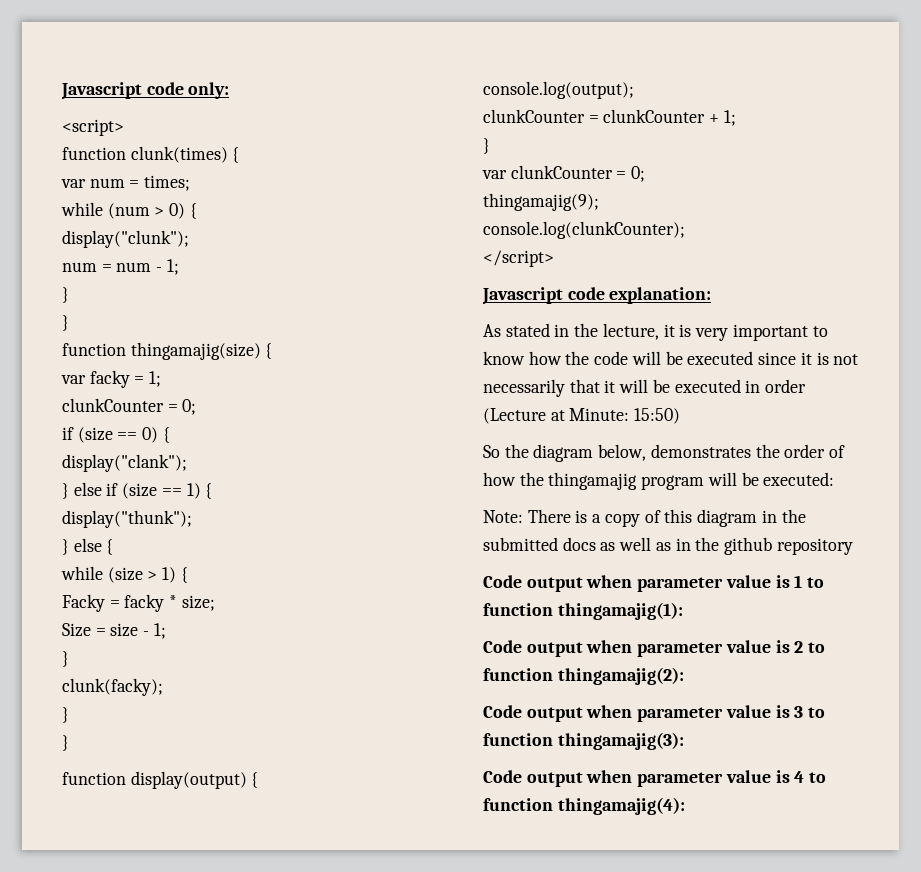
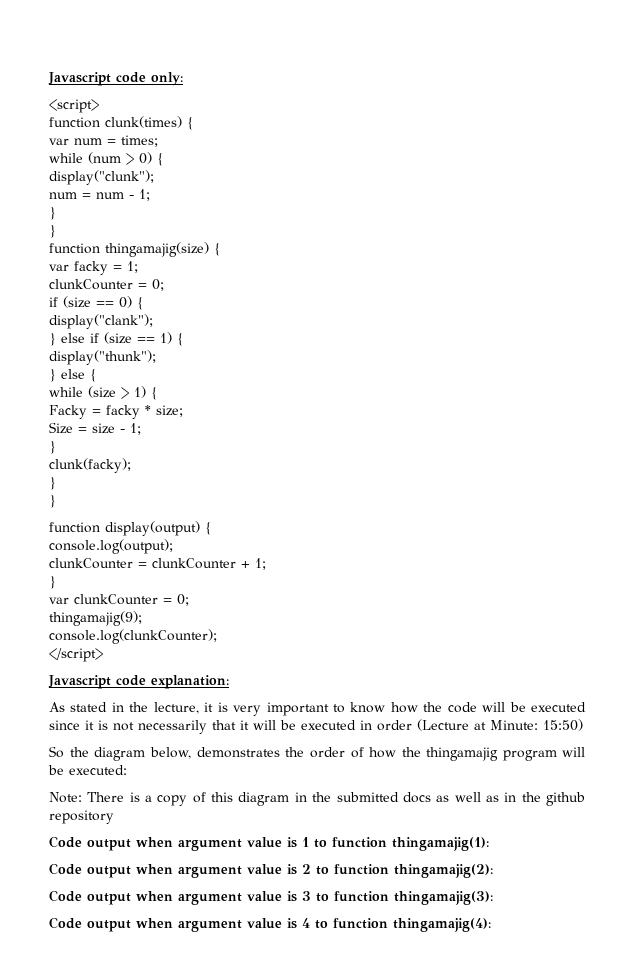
- Code output when parameter value is 1 to function thingamajig(1):
+ Code output when argument value is 1 to function thingamajig(1):
- Code output when parameter value is 2 to function thingamajig(2):
+ Code output when argument value is 2 to function thingamajig(2):
- Code output when parameter value is 3 to function thingamajig(3):
+ Code output when argument value is 3 to function thingamajig(3):
- Code output when parameter value is 4 to function thingamajig(4):
+ Code output when argument value is 4 to function thingamajig(4):

